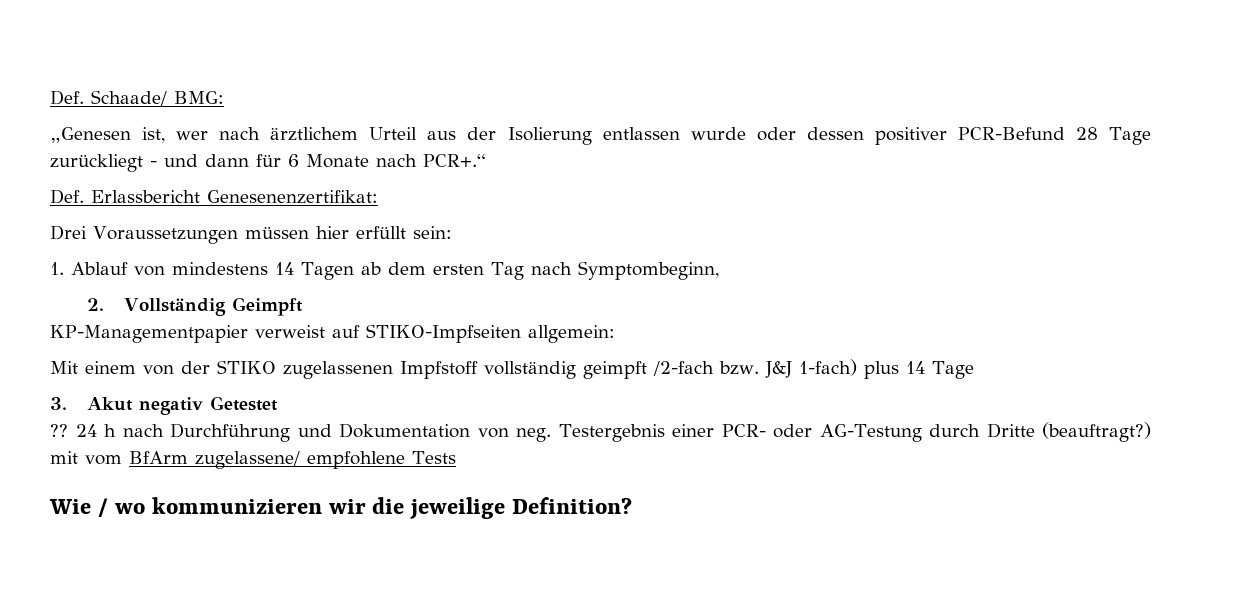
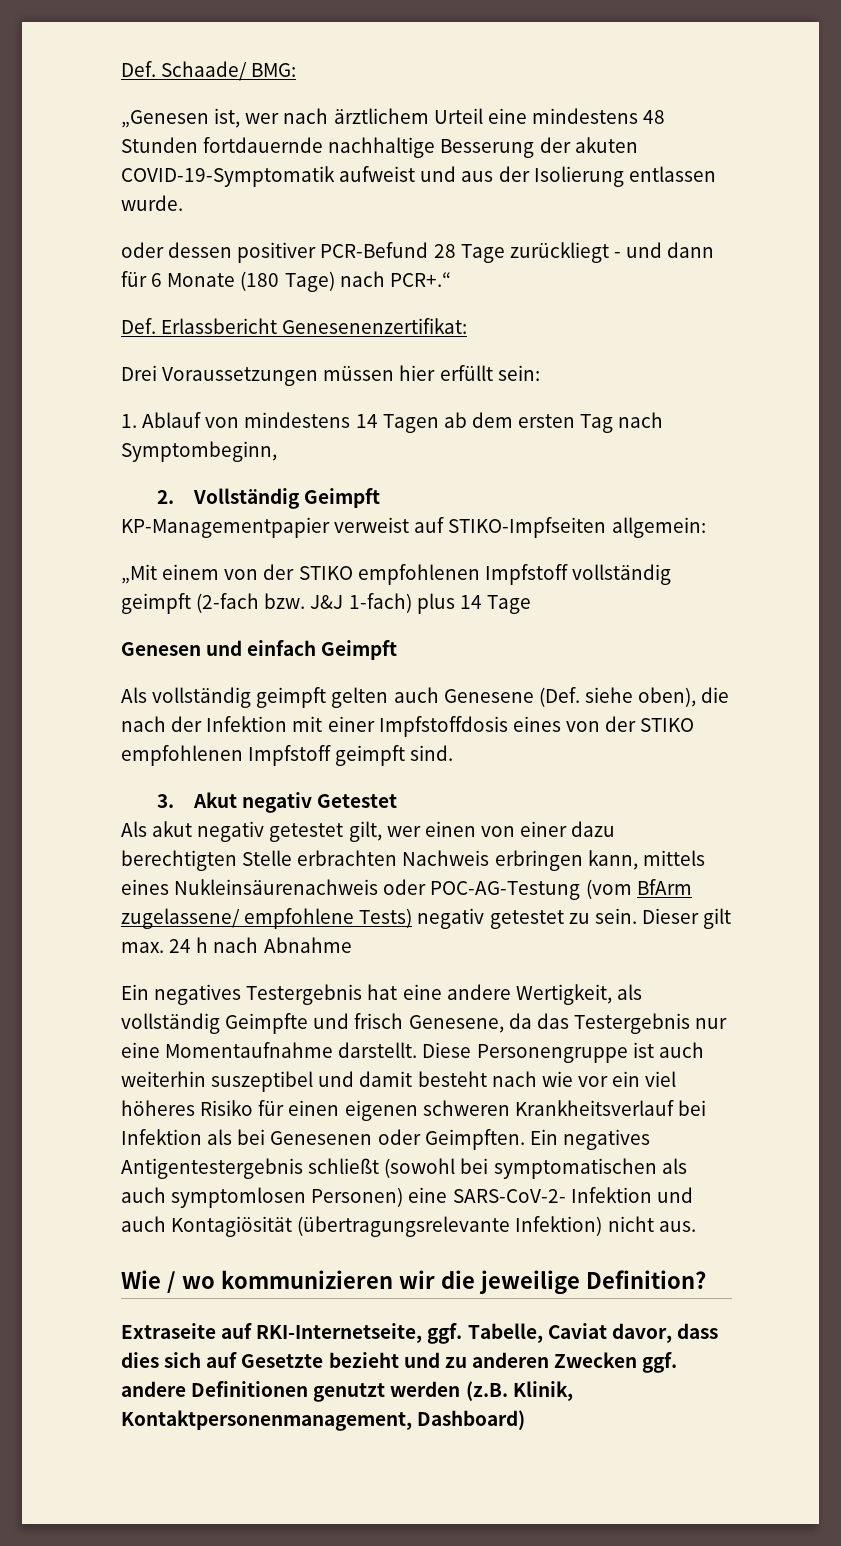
- „Genesen ist, wer nach ärztlichem Urteil aus der Isolierung entlassen wurde oder dessen positiver PCR-Befund 28 Tage zurückliegt - und dann für 6 Monate nach PCR+.“
+ „Genesen ist, wer nach ärztlichem Urteil eine mindestens 48 Stunden fortdauernde nachhaltige Besserung der akuten COVID-19-Symptomatik aufweist und aus der Isolierung entlassen wurde.
+ oder dessen positiver PCR-Befund 28 Tage zurückliegt - und dann für 6 Monate (180 Tage) nach PCR+.“
- Mit einem von der STIKO zugelassenen Impfstoff vollständig geimpft /2-fach bzw. J&J 1-fach) plus 14 Tage
+ „Mit einem von der STIKO empfohlenen Impfstoff vollständig geimpft (2-fach bzw. J&J 1-fach) plus 14 Tage
+ Genesen und einfach Geimpft
+ Als vollständig geimpft gelten auch Genesene (Def. siehe oben), die nach der Infektion mit einer Impfstoffdosis eines von der STIKO empfohlenen Impfstoff geimpft sind.
  3. Akut negativ Getestet
- ?? 24 h nach Durchführung und Dokumentation von neg. Testergebnis einer PCR- oder AG-Testung durch Dritte (beauftragt?) mit vom BfArm zugelassene/ empfohlene Tests
+ Als akut negativ getestet gilt, wer einen von einer dazu berechtigten Stelle erbrachten Nachweis erbringen kann, mittels eines Nukleinsäurenachweis oder POC-AG-Testung (vom BfArm zugelassene/ empfohlene Tests) negativ getestet zu sein. Dieser gilt max. 24 h nach Abnahme
+ Ein negatives Testergebnis hat eine andere Wertigkeit, als vollständig Geimpfte und frisch Genesene, da das Testergebnis nur eine Momentaufnahme darstellt. Diese Personengruppe ist auch weiterhin suszeptibel und damit besteht nach wie vor ein viel höheres Risiko für einen eigenen schweren Krankheitsverlauf bei Infektion als bei Genesenen oder Geimpften. Ein negatives Antigentestergebnis schließt (sowohl bei symptomatischen als auch symptomlosen Personen) eine SARS-CoV-2- Infektion und auch Kontagiösität (übertragungsrelevante Infektion) nicht aus.
+ Extraseite auf RKI-Internetseite, ggf. Tabelle, Caviat davor, dass dies sich auf Gesetzte bezieht und zu anderen Zwecken ggf. andere Definitionen genutzt werden (z.B. Klinik, Kontaktpersonenmanagement, Dashboard)

